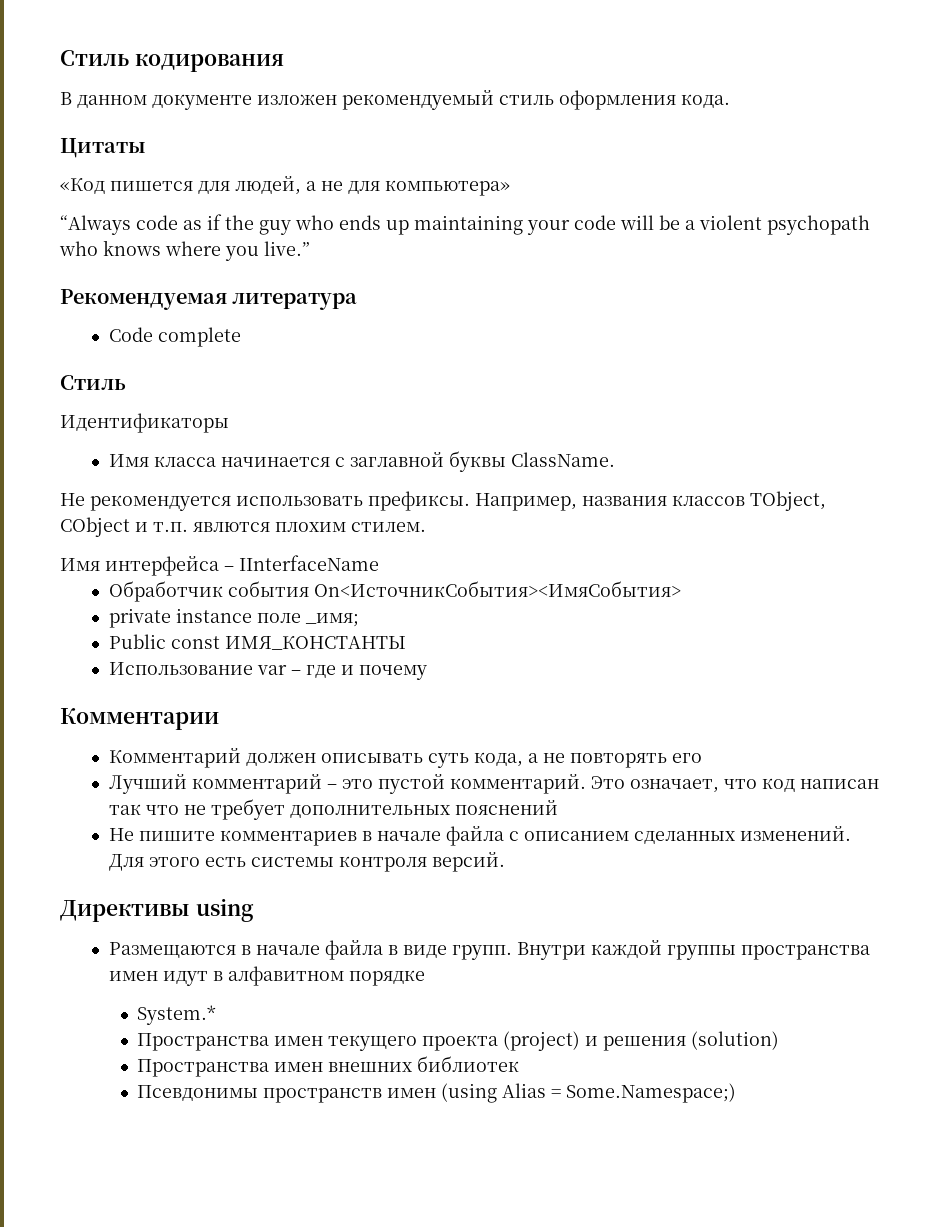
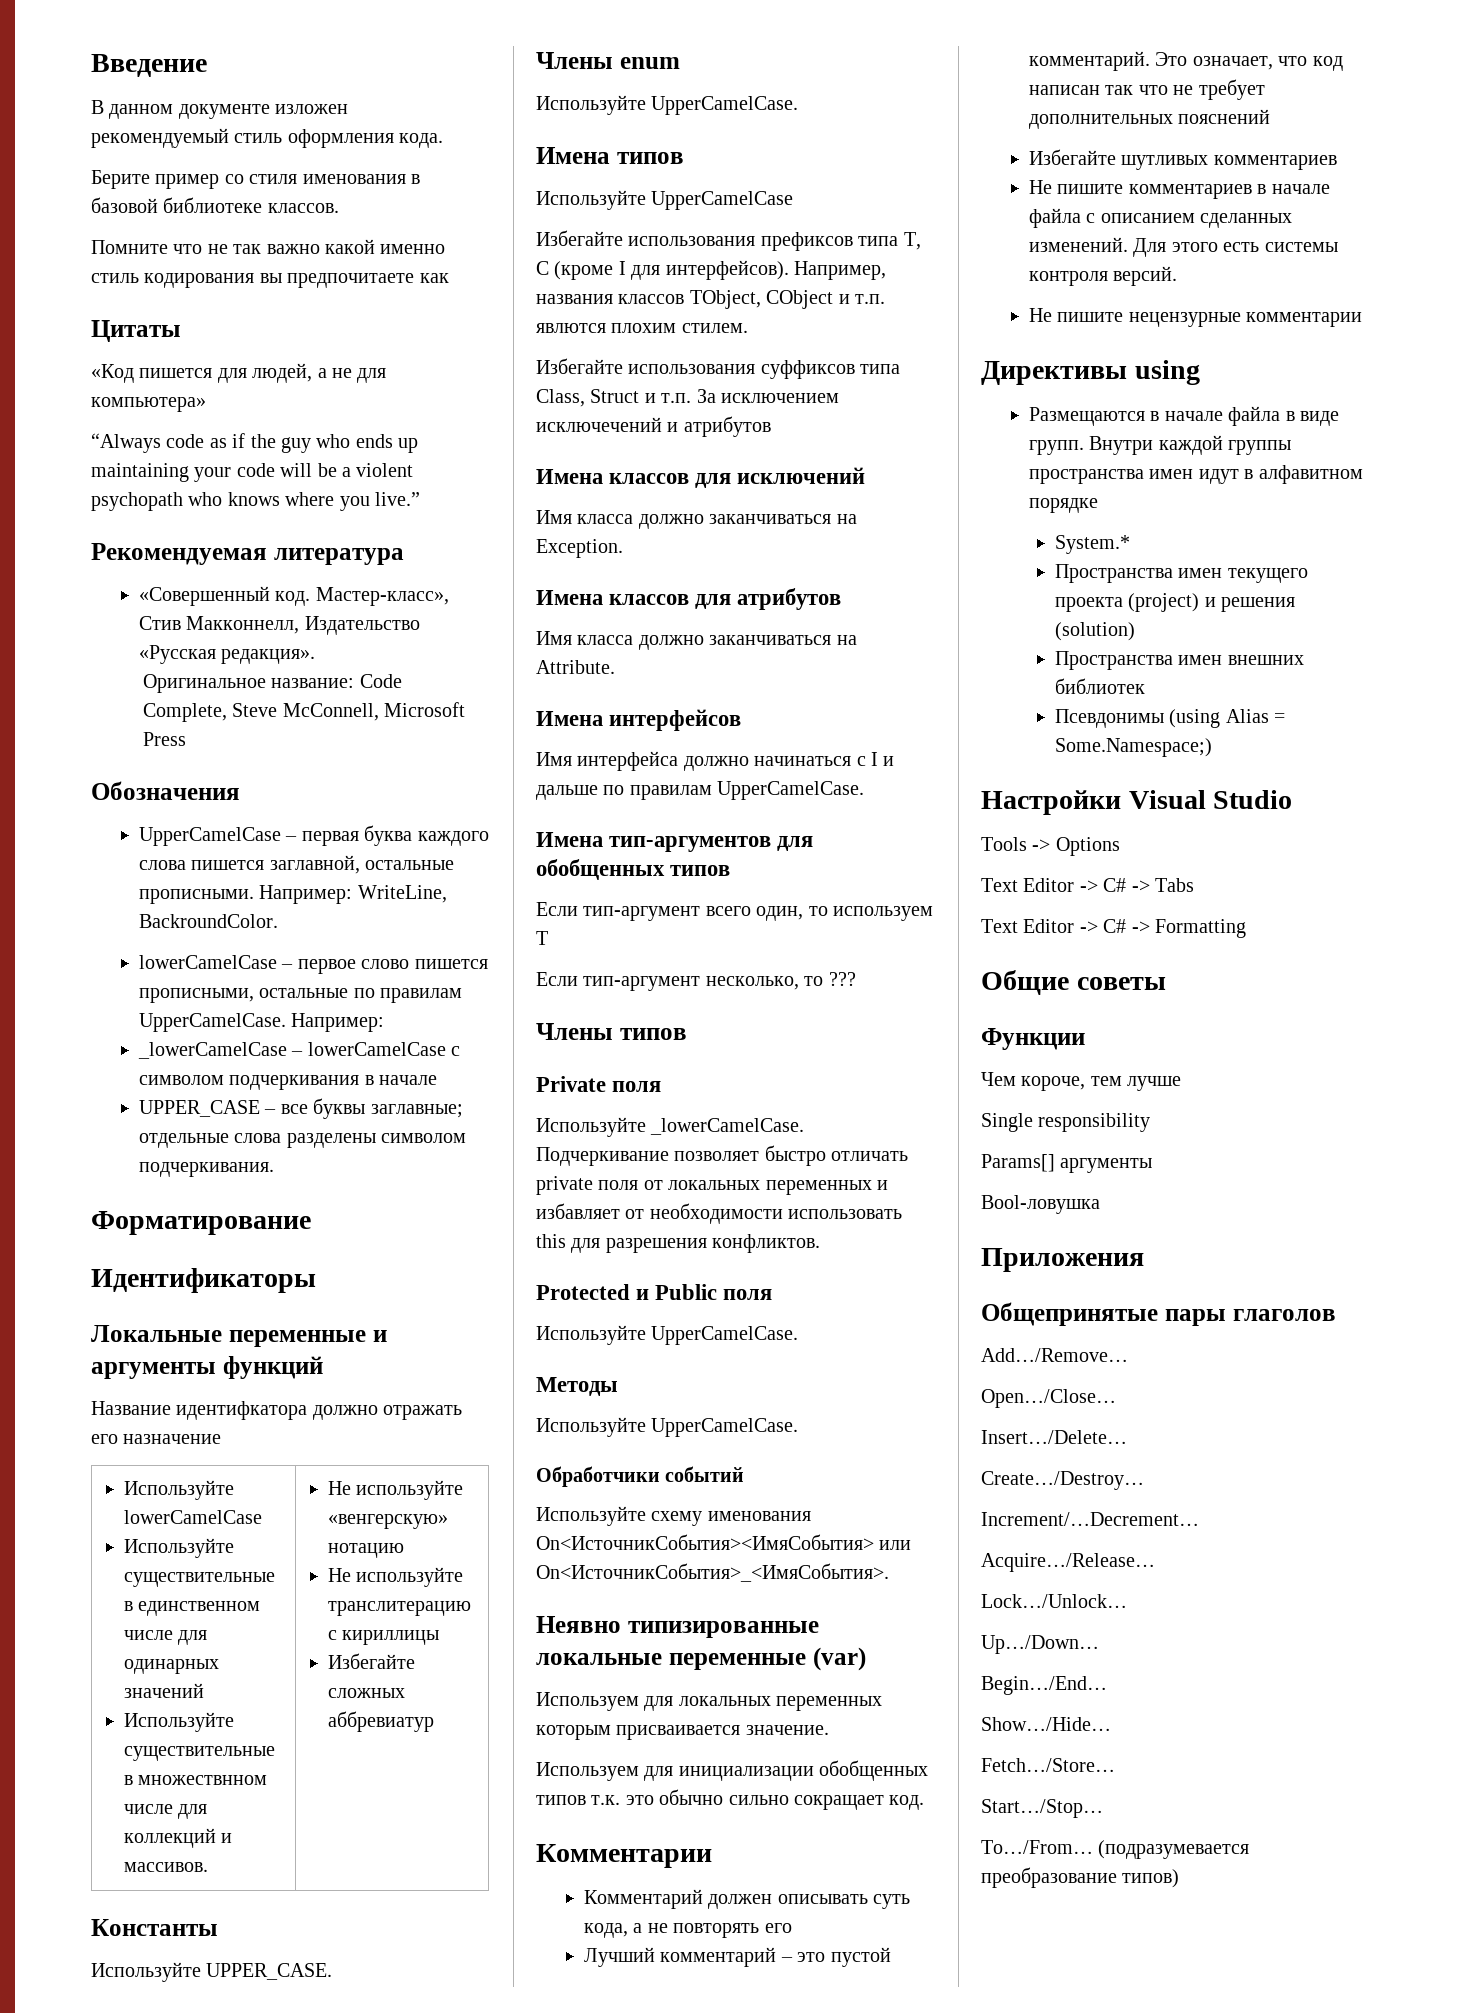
- Стиль кодирования
+ Введение
+ Берите пример со стиля именования в базовой библиотеке классов.
+ Помните что не так важно какой именно стиль кодирования вы предпочитаете как
- Code complete
- Стиль
+ «Совершенный код. Мастер-класс», Стив Макконнелл, Издательство «Русская редакция».
+ Оригинальное название: Code Complete, Steve McConnell, Microsoft Press
+ Обозначения
+ UpperCamelCase – первая буква каждого слова пишется заглавной, остальные прописными. Например: WriteLine, BackroundColor.
+ lowerCamelCase – первое слово пишется прописными, остальные по правилам UpperCamelCase. Например:
+ _lowerCamelCase – lowerCamelCase с символом подчеркивания в начале
+ UPPER_CASE – все буквы заглавные; отдельные слова разделены символом подчеркивания.
+ Форматирование
  Идентификаторы
- Имя класса начинается с заглавной буквы ClassName.
- Не рекомендуется использовать префиксы.
+ Локальные переменные и аргументы функций
+ Название идентифкатора должно отражать его назначение
+ Используйте lowerCamelCase
+ Используйте существительные в единственном числе для одинарных значений
+ Используйте существительные в множествнном числе для коллекций и массивов. | Не используйте «венгерскую» нотацию
+ Не используйте транслитерацию с кириллицы
+ Избегайте сложных аббревиатур
+ Константы
+ Используйте UPPER_CASE.
+ Члены enum
+ Используйте UpperCamelCase.
+ Имена типов
+ Используйте UpperCamelCase
+ Избегайте использования префиксов типа T, C (кроме I для интерфейсов).
- Имя интерфейса – IInterfaceName
- Обработчик события On<ИсточникСобытия><ИмяСобытия>
- private instance поле _имя;
- Public const ИМЯ_КОНСТАНТЫ
- Использование var – где и почему
+ Избегайте использования суффиксов типа Class, Struct и т.п. За исключением исключечений и атрибутов
+ Имена классов для исключений
+ Имя класса должно заканчиваться на Exception.
+ Имена классов для атрибутов
+ Имя класса должно заканчиваться на Attribute.
+ Имена интерфейсов
+ Имя интерфейса должно начинаться с I и дальше по правилам UpperCamelCase.
+ Имена тип-аргументов для обобщенных типов
+ Если тип-аргумент всего один, то используем T
+ Если тип-аргумент несколько, то ???
+ Члены типов
+ Private поля
+ Используйте _lowerCamelCase. Подчеркивание позволяет быстро отличать private поля от локальных переменных и избавляет от необходимости использовать this для разрешения конфликтов.
+ Protected и Public поля
+ Используйте UpperCamelCase.
+ Методы
+ Используйте UpperCamelCase.
+ Обработчики событий
+ Используйте схему именования On<ИсточникСобытия><ИмяСобытия> или On<ИсточникСобытия>_<ИмяСобытия>.
+ Неявно типизированные локальные переменные (var)
+ Используем для локальных переменных которым присваивается значение.
+ Используем для инициализации обобщенных типов т.к. это обычно сильно сокращает код.
+ Избегайте шутливых комментариев
+ Не пишите нецензурные комментарии
- Псевдонимы пространств имен (using Alias = Some.Namespace;)
+ Псевдонимы (using Alias = Some.Namespace;)
+ Настройки Visual Studio
+ Tools -> Options
+ Text Editor -> C# -> Tabs
+ Text Editor -> C# -> Formatting
+ Общие советы
+ Функции
+ Чем короче, тем лучше
+ Single responsibility
+ Params[] аргументы
+ Bool-ловушка
+ Приложения
+ Общепринятые пары глаголов
+ Add…/Remove…
+ Open…/Close…
+ Insert…/Delete…
+ Create…/Destroy…
+ Increment/…Decrement…
+ Acquire…/Release…
+ Lock…/Unlock…
+ Up…/Down…
+ Begin…/End…
+ Show…/Hide…
+ Fetch…/Store…
+ Start…/Stop…
+ To…/From… (подразумевается преобразование типов)

